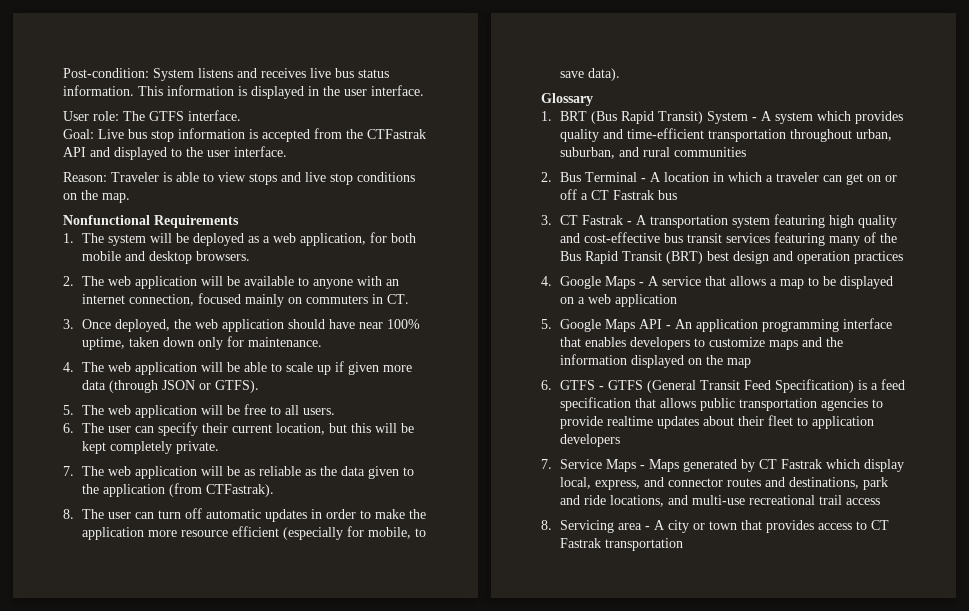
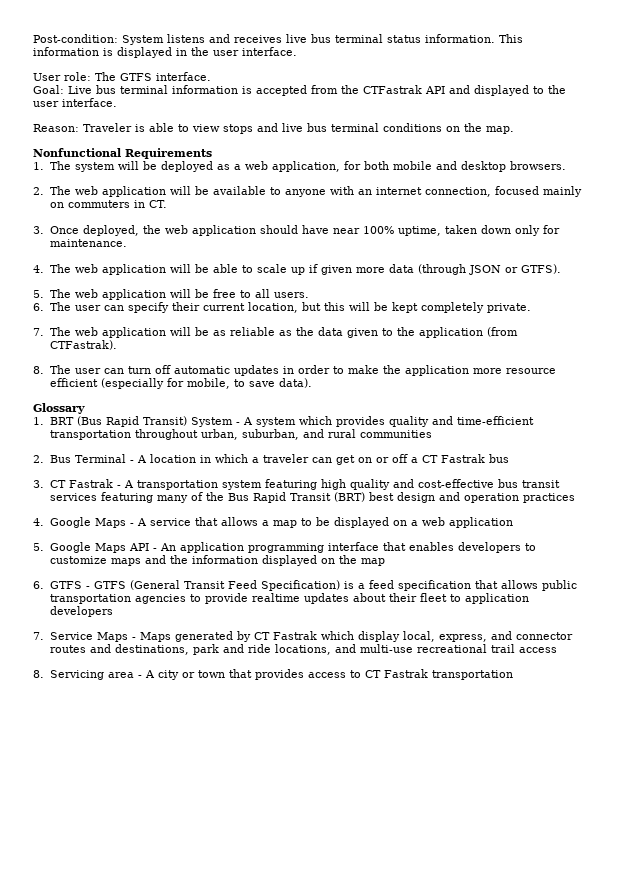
- Post-condition: System listens and receives live bus status information.
+ Post-condition: System listens and receives live bus terminal status information.
- Goal: Live bus stop information is accepted from the CTFastrak API and displayed to the user interface.
+ Goal: Live bus terminal information is accepted from the CTFastrak API and displayed to the user interface.
- Reason: Traveler is able to view stops and live stop conditions on the map.
+ Reason: Traveler is able to view stops and live bus terminal conditions on the map.

